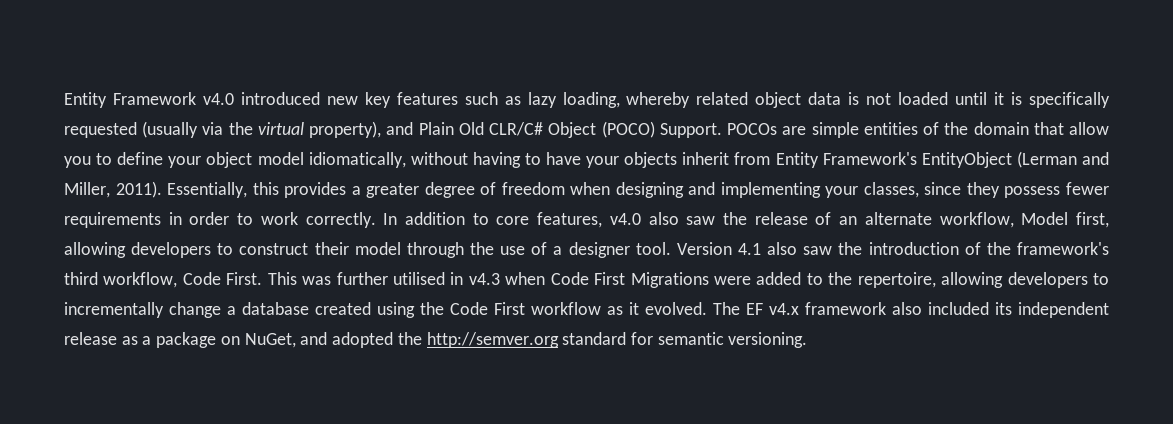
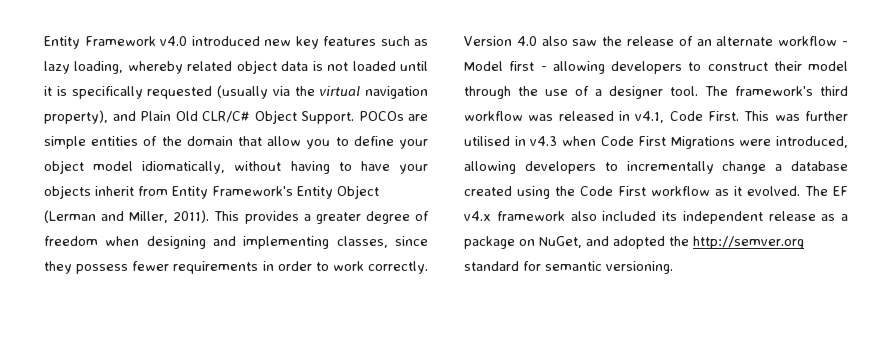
- Entity Framework v4.0 introduced new key features such as lazy loading, whereby related object data is not loaded until it is specifically requested (usually via the virtual property), and Plain Old CLR/C# Object (POCO) Support.
+ Entity Framework v4.0 introduced new key features such as lazy loading, whereby related object data is not loaded until it is specifically requested (usually via the virtual navigation property), and Plain Old CLR/C# Object Support.
- POCOs are simple entities of the domain that allow you to define your object model idiomatically, without having to have your objects inherit from Entity Framework's EntityObject (Lerman and Miller, 2011).
+ POCOs are simple entities of the domain that allow you to define your object model idiomatically, without having to have your objects inherit from Entity Framework's Entity Object (Lerman and Miller, 2011).
- Essentially, this provides a greater degree of freedom when designing and implementing your classes, since they possess fewer requirements in order to work correctly.
+ This provides a greater degree of freedom when designing and implementing classes, since they possess fewer requirements in order to work correctly.
- In addition to core features, v4.0 also saw the release of an alternate workflow, Model first, allowing developers to construct their model through the use of a designer tool.
+ Version 4.0 also saw the release of an alternate workflow - Model first - allowing developers to construct their model through the use of a designer tool.
- Version 4.1 also saw the introduction of the framework's third workflow, Code First.
+ The framework's third workflow was released in v4.1, Code First.
- This was further utilised in v4.3 when Code First Migrations were added to the repertoire, allowing developers to incrementally change a database created using the Code First workflow as it evolved.
+ This was further utilised in v4.3 when Code First Migrations were introduced, allowing developers to incrementally change a database created using the Code First workflow as it evolved.

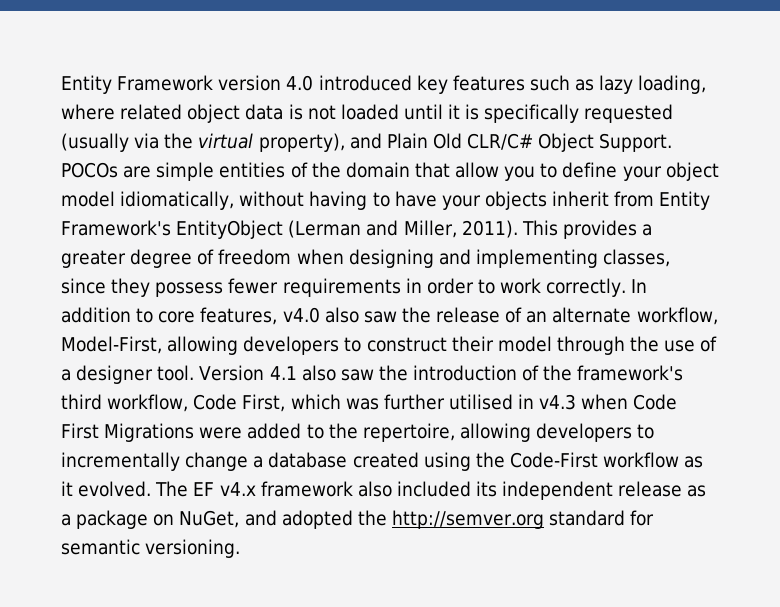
- Entity Framework v4.0 introduced new key features such as lazy loading, whereby related object data is not loaded until it is specifically requested (usually via the virtual navigation property), and Plain Old CLR/C# Object Support.
+ Entity Framework version 4.0 introduced key features such as lazy loading, where related object data is not loaded until it is specifically requested (usually via the virtual property), and Plain Old CLR/C# Object Support.
- POCOs are simple entities of the domain that allow you to define your object model idiomatically, without having to have your objects inherit from Entity Framework's Entity Object (Lerman and Miller, 2011).
+ POCOs are simple entities of the domain that allow you to define your object model idiomatically, without having to have your objects inherit from Entity Framework's EntityObject (Lerman and Miller, 2011).
- Version 4.0 also saw the release of an alternate workflow - Model first - allowing developers to construct their model through the use of a designer tool.
+ In addition to core features, v4.0 also saw the release of an alternate workflow, Model-First, allowing developers to construct their model through the use of a designer tool.
- The framework's third workflow was released in v4.1, Code First. This was further utilised in v4.3 when Code First Migrations were introduced, allowing developers to incrementally change a database created using the Code First workflow as it evolved.
+ Version 4.1 also saw the introduction of the framework's third workflow, Code First, which was further utilised in v4.3 when Code First Migrations were added to the repertoire, allowing developers to incrementally change a database created using the Code-First workflow as it evolved.

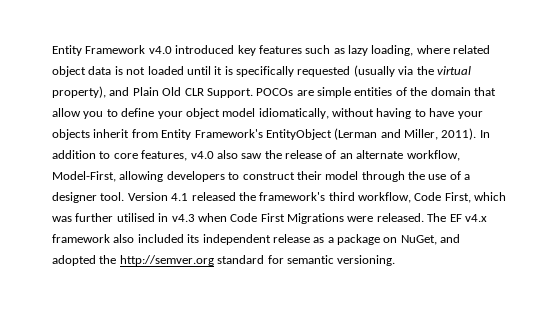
- Entity Framework version 4.0 introduced key features such as lazy loading, where related object data is not loaded until it is specifically requested (usually via the virtual property), and Plain Old CLR/C# Object Support.
+ Entity Framework v4.0 introduced key features such as lazy loading, where related object data is not loaded until it is specifically requested (usually via the virtual property), and Plain Old CLR Support.
- This provides a greater degree of freedom when designing and implementing classes, since they possess fewer requirements in order to work correctly.
- Version 4.1 also saw the introduction of the framework's third workflow, Code First, which was further utilised in v4.3 when Code First Migrations were added to the repertoire, allowing developers to incrementally change a database created using the Code-First workflow as it evolved.
+ Version 4.1 released the framework's third workflow, Code First, which was further utilised in v4.3 when Code First Migrations were released.

